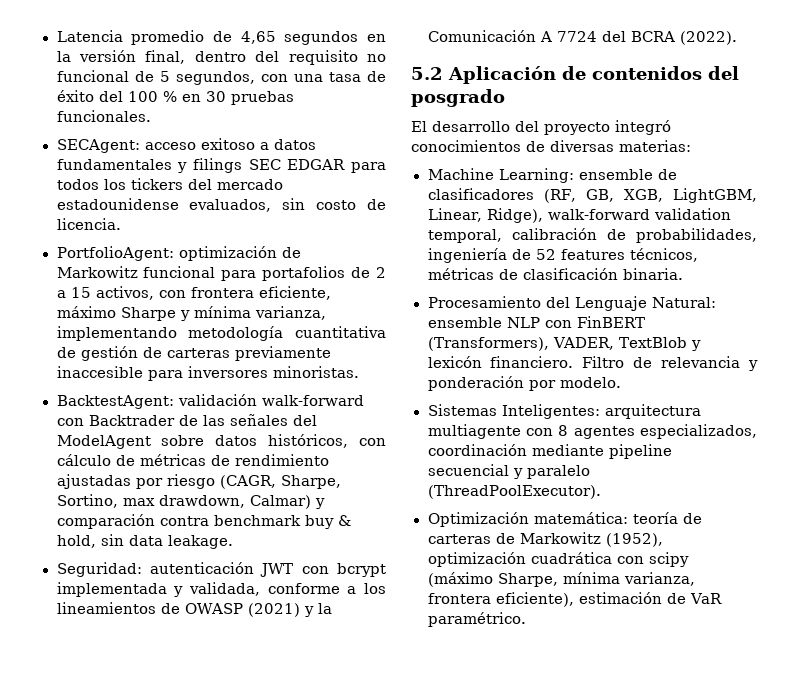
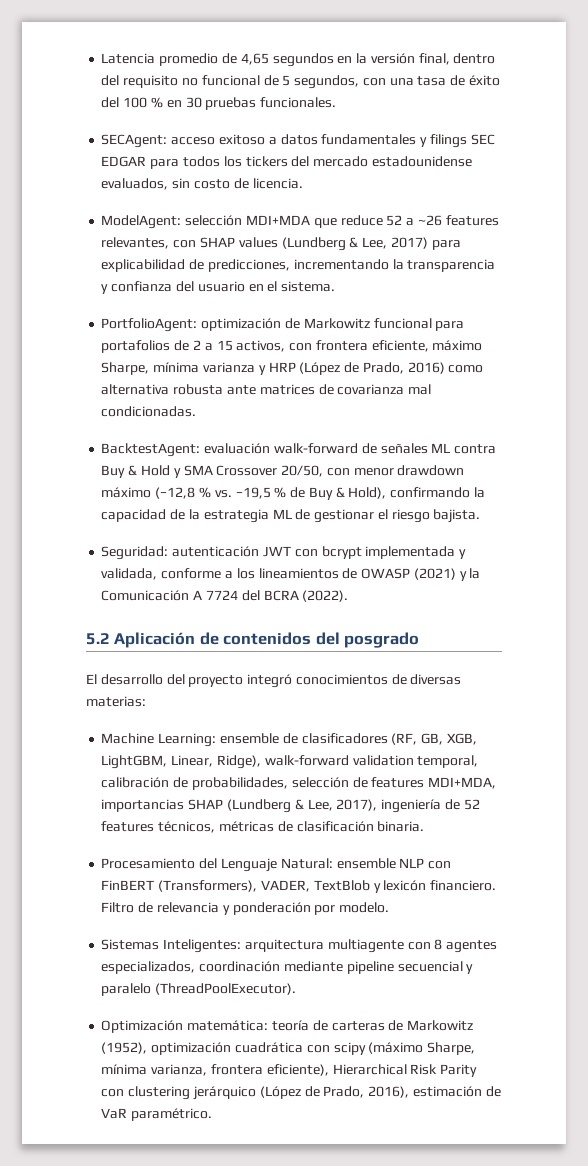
+ ModelAgent: selección MDI+MDA que reduce 52 a ~26 features relevantes, con SHAP values (Lundberg & Lee, 2017) para explicabilidad de predicciones, incrementando la transparencia y confianza del usuario en el sistema.
- PortfolioAgent: optimización de Markowitz funcional para portafolios de 2 a 15 activos, con frontera eficiente, máximo Sharpe y mínima varianza, implementando metodología cuantitativa de gestión de carteras previamente inaccesible para inversores minoristas.
- BacktestAgent: validación walk-forward con Backtrader de las señales del ModelAgent sobre datos históricos, con cálculo de métricas de rendimiento ajustadas por riesgo (CAGR, Sharpe, Sortino, max drawdown, Calmar) y comparación contra benchmark buy & hold, sin data leakage.
+ PortfolioAgent: optimización de Markowitz funcional para portafolios de 2 a 15 activos, con frontera eficiente, máximo Sharpe, mínima varianza y HRP (López de Prado, 2016) como alternativa robusta ante matrices de covarianza mal condicionadas.
+ BacktestAgent: evaluación walk-forward de señales ML contra Buy & Hold y SMA Crossover 20/50, con menor drawdown máximo (−12,8 % vs. −19,5 % de Buy & Hold), confirmando la capacidad de la estrategia ML de gestionar el riesgo bajista.
- Machine Learning: ensemble de clasificadores (RF, GB, XGB, LightGBM, Linear, Ridge), walk-forward validation temporal, calibración de probabilidades, ingeniería de 52 features técnicos, métricas de clasificación binaria.
+ Machine Learning: ensemble de clasificadores (RF, GB, XGB, LightGBM, Linear, Ridge), walk-forward validation temporal, calibración de probabilidades, selección de features MDI+MDA, importancias SHAP (Lundberg & Lee, 2017), ingeniería de 52 features técnicos, métricas de clasificación binaria.
- Optimización matemática: teoría de carteras de Markowitz (1952), optimización cuadrática con scipy (máximo Sharpe, mínima varianza, frontera eficiente), estimación de VaR paramétrico.
+ Optimización matemática: teoría de carteras de Markowitz (1952), optimización cuadrática con scipy (máximo Sharpe, mínima varianza, frontera eficiente), Hierarchical Risk Parity con clustering jerárquico (López de Prado, 2016), estimación de VaR paramétrico.

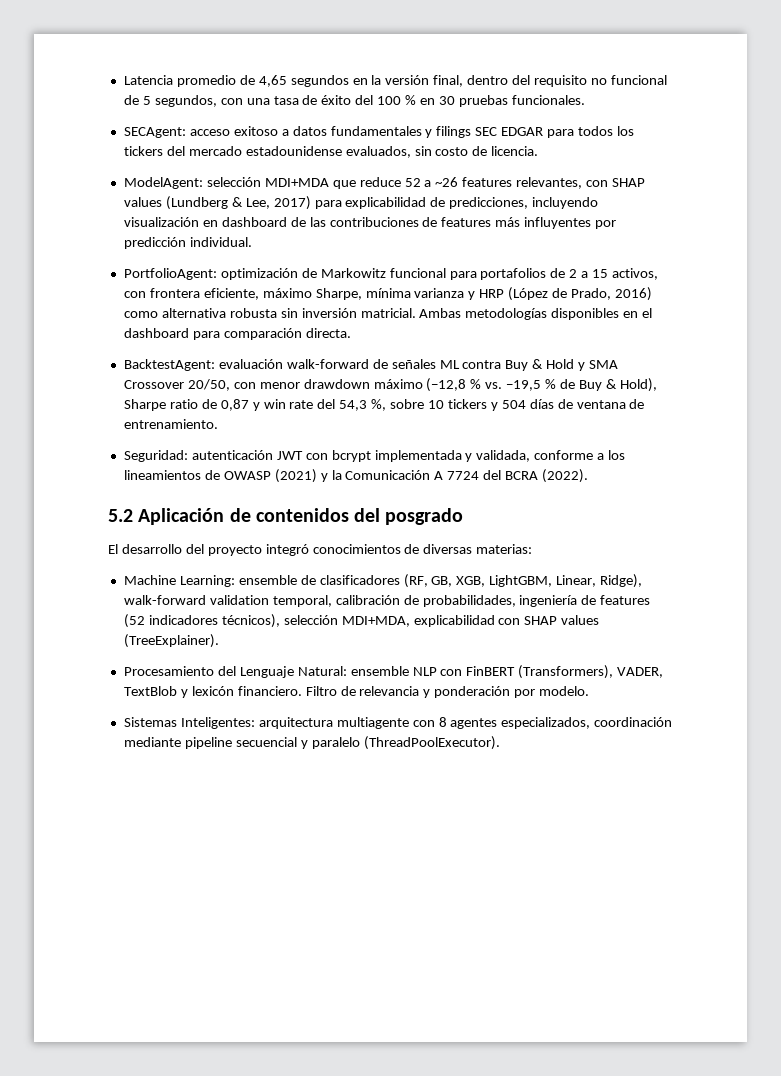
- ModelAgent: selección MDI+MDA que reduce 52 a ~26 features relevantes, con SHAP values (Lundberg & Lee, 2017) para explicabilidad de predicciones, incrementando la transparencia y confianza del usuario en el sistema.
+ ModelAgent: selección MDI+MDA que reduce 52 a ~26 features relevantes, con SHAP values (Lundberg & Lee, 2017) para explicabilidad de predicciones, incluyendo visualización en dashboard de las contribuciones de features más influyentes por predicción individual.
- PortfolioAgent: optimización de Markowitz funcional para portafolios de 2 a 15 activos, con frontera eficiente, máximo Sharpe, mínima varianza y HRP (López de Prado, 2016) como alternativa robusta ante matrices de covarianza mal condicionadas.
+ PortfolioAgent: optimización de Markowitz funcional para portafolios de 2 a 15 activos, con frontera eficiente, máximo Sharpe, mínima varianza y HRP (López de Prado, 2016) como alternativa robusta sin inversión matricial. Ambas metodologías disponibles en el dashboard para comparación directa.
- BacktestAgent: evaluación walk-forward de señales ML contra Buy & Hold y SMA Crossover 20/50, con menor drawdown máximo (−12,8 % vs. −19,5 % de Buy & Hold), confirmando la capacidad de la estrategia ML de gestionar el riesgo bajista.
+ BacktestAgent: evaluación walk-forward de señales ML contra Buy & Hold y SMA Crossover 20/50, con menor drawdown máximo (−12,8 % vs. −19,5 % de Buy & Hold), Sharpe ratio de 0,87 y win rate del 54,3 %, sobre 10 tickers y 504 días de ventana de entrenamiento.
- Machine Learning: ensemble de clasificadores (RF, GB, XGB, LightGBM, Linear, Ridge), walk-forward validation temporal, calibración de probabilidades, selección de features MDI+MDA, importancias SHAP (Lundberg & Lee, 2017), ingeniería de 52 features técnicos, métricas de clasificación binaria.
+ Machine Learning: ensemble de clasificadores (RF, GB, XGB, LightGBM, Linear, Ridge), walk-forward validation temporal, calibración de probabilidades, ingeniería de features (52 indicadores técnicos), selección MDI+MDA, explicabilidad con SHAP values (TreeExplainer).
- Optimización matemática: teoría de carteras de Markowitz (1952), optimización cuadrática con scipy (máximo Sharpe, mínima varianza, frontera eficiente), Hierarchical Risk Parity con clustering jerárquico (López de Prado, 2016), estimación de VaR paramétrico.

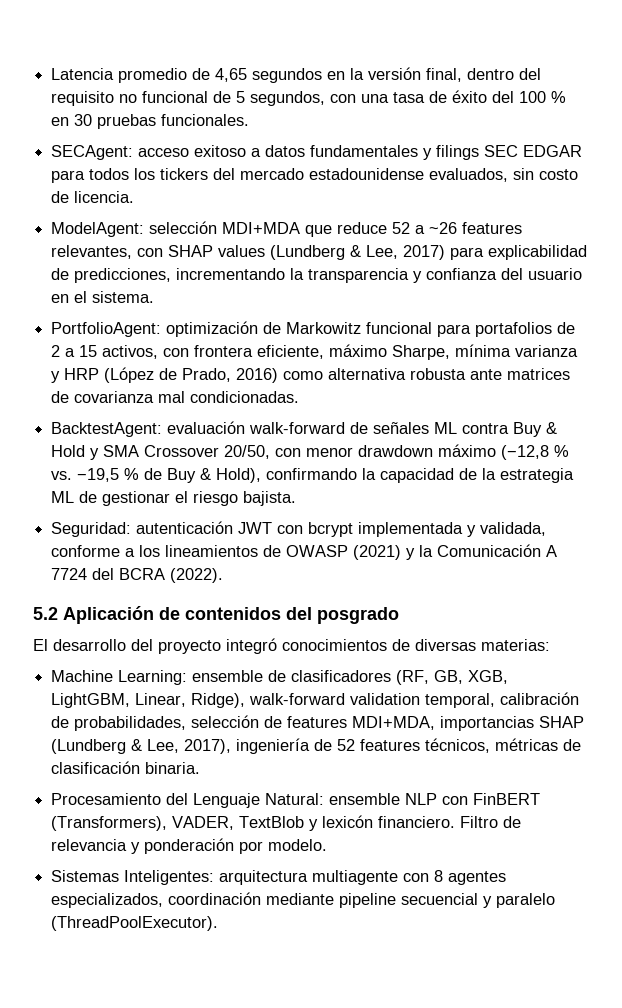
- ModelAgent: selección MDI+MDA que reduce 52 a ~26 features relevantes, con SHAP values (Lundberg & Lee, 2017) para explicabilidad de predicciones, incluyendo visualización en dashboard de las contribuciones de features más influyentes por predicción individual.
+ ModelAgent: selección MDI+MDA que reduce 52 a ~26 features relevantes, con SHAP values (Lundberg & Lee, 2017) para explicabilidad de predicciones, incrementando la transparencia y confianza del usuario en el sistema.
- PortfolioAgent: optimización de Markowitz funcional para portafolios de 2 a 15 activos, con frontera eficiente, máximo Sharpe, mínima varianza y HRP (López de Prado, 2016) como alternativa robusta sin inversión matricial. Ambas metodologías disponibles en el dashboard para comparación directa.
+ PortfolioAgent: optimización de Markowitz funcional para portafolios de 2 a 15 activos, con frontera eficiente, máximo Sharpe, mínima varianza y HRP (López de Prado, 2016) como alternativa robusta ante matrices de covarianza mal condicionadas.
- BacktestAgent: evaluación walk-forward de señales ML contra Buy & Hold y SMA Crossover 20/50, con menor drawdown máximo (−12,8 % vs. −19,5 % de Buy & Hold), Sharpe ratio de 0,87 y win rate del 54,3 %, sobre 10 tickers y 504 días de ventana de entrenamiento.
+ BacktestAgent: evaluación walk-forward de señales ML contra Buy & Hold y SMA Crossover 20/50, con menor drawdown máximo (−12,8 % vs. −19,5 % de Buy & Hold), confirmando la capacidad de la estrategia ML de gestionar el riesgo bajista.
- Machine Learning: ensemble de clasificadores (RF, GB, XGB, LightGBM, Linear, Ridge), walk-forward validation temporal, calibración de probabilidades, ingeniería de features (52 indicadores técnicos), selección MDI+MDA, explicabilidad con SHAP values (TreeExplainer).
+ Machine Learning: ensemble de clasificadores (RF, GB, XGB, LightGBM, Linear, Ridge), walk-forward validation temporal, calibración de probabilidades, selección de features MDI+MDA, importancias SHAP (Lundberg & Lee, 2017), ingeniería de 52 features técnicos, métricas de clasificación binaria.

